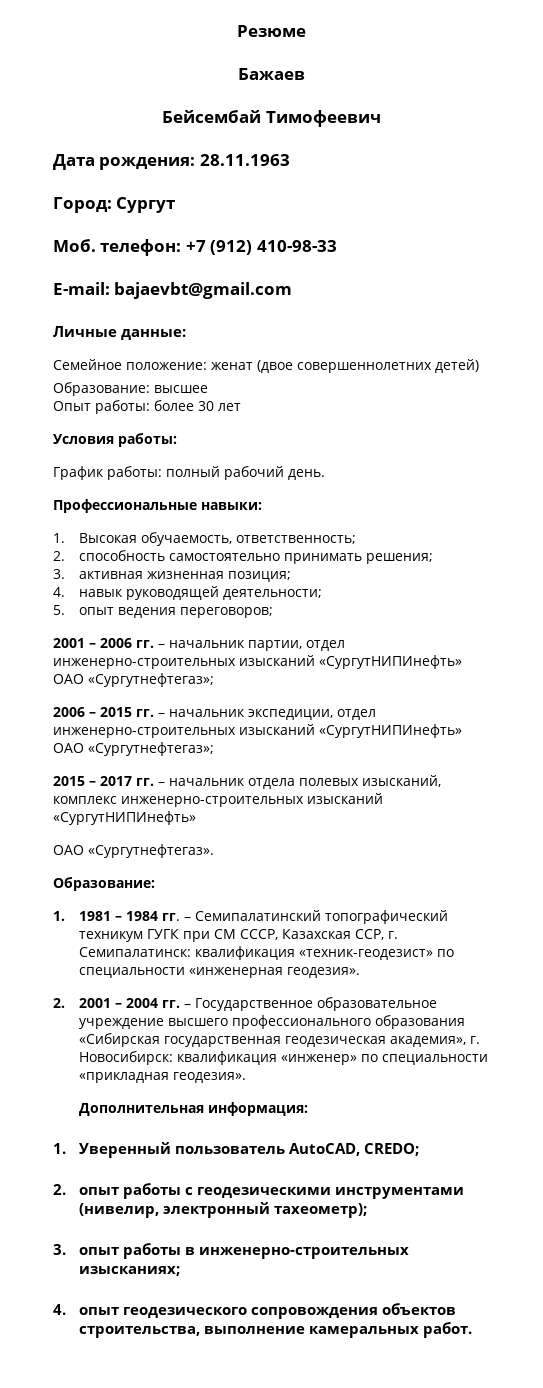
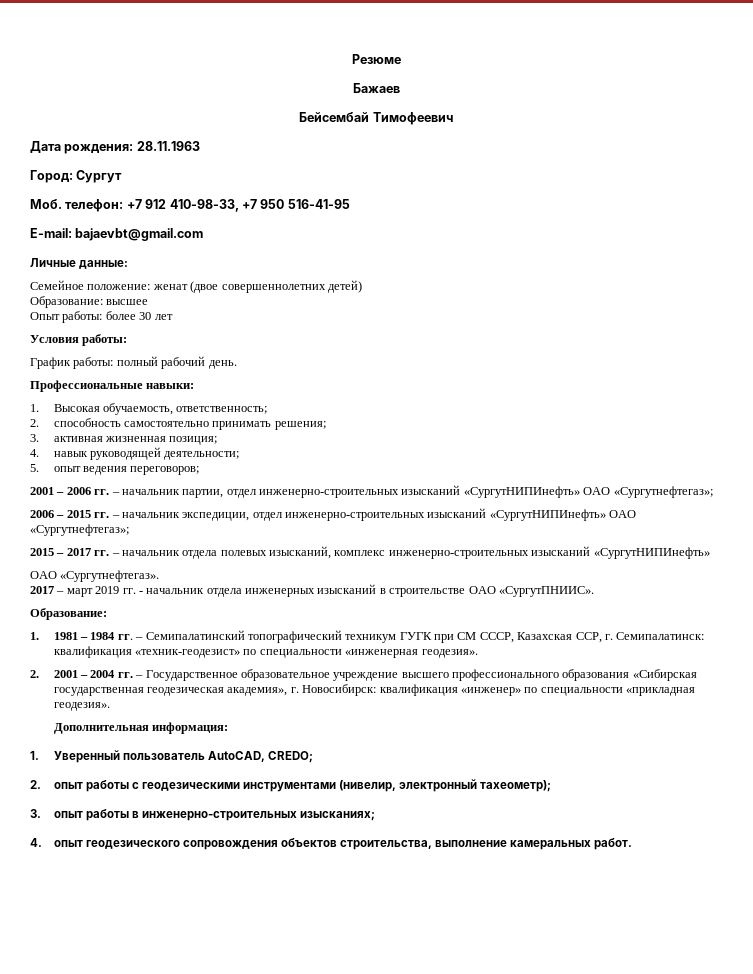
- Моб. телефон: +7 (912) 410-98-33
+ Моб. телефон: +7 912 410-98-33, +7 950 516-41-95
+ 2017 – март 2019 гг. - начальник отдела инженерных изысканий в строительстве ОАО «СургутПНИИС».

